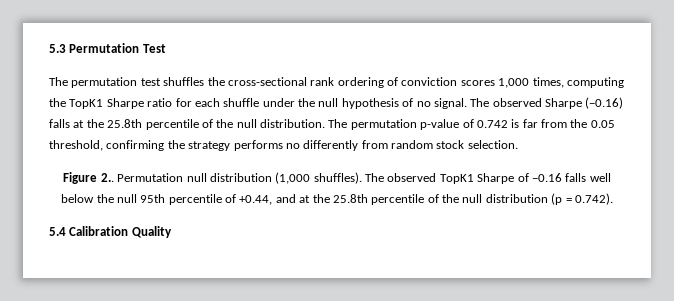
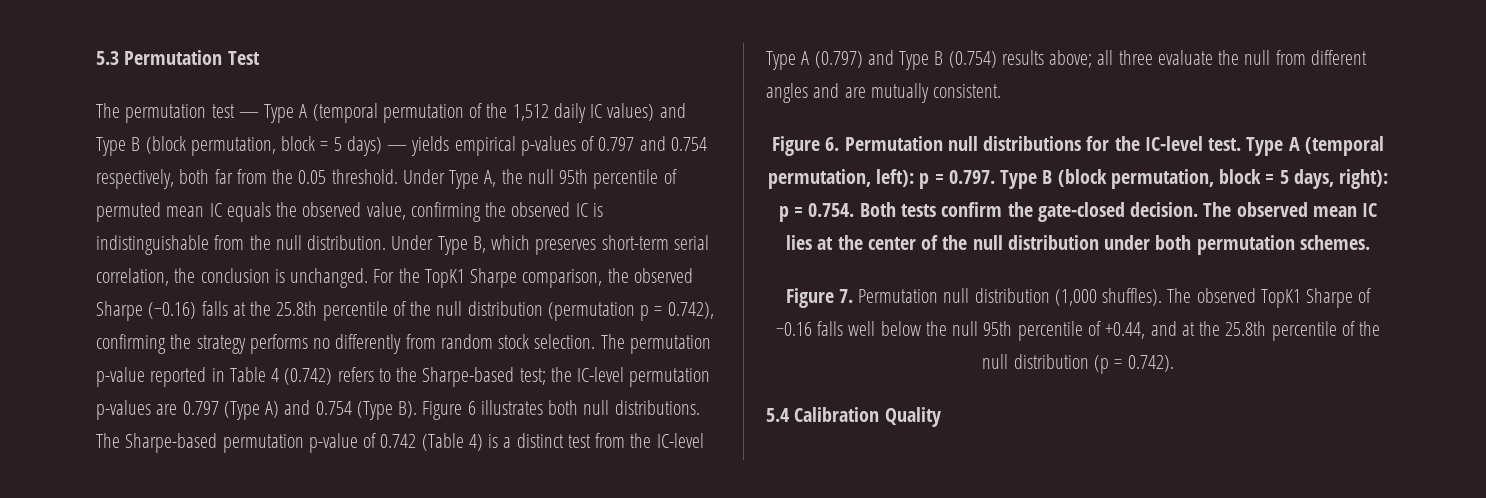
- The permutation test shuffles the cross-sectional rank ordering of conviction scores 1,000 times, computing the TopK1 Sharpe ratio for each shuffle under the null hypothesis of no signal. The observed Sharpe (−0.16) falls at the 25.8th percentile of the null distribution. The permutation p-value of 0.742 is far from the 0.05 threshold, confirming the strategy performs no differently from random stock selection.
- Figure 2.. Permutation null distribution (1,000 shuffles).
+ The permutation test — Type A (temporal permutation of the 1,512 daily IC values) and Type B (block permutation, block = 5 days) — yields empirical p-values of 0.797 and 0.754 respectively, both far from the 0.05 threshold. Under Type A, the null 95th percentile of permuted mean IC equals the observed value, confirming the observed IC is indistinguishable from the null distribution. Under Type B, which preserves short-term serial correlation, the conclusion is unchanged. For the TopK1 Sharpe comparison, the observed Sharpe (−0.16) falls at the 25.8th percentile of the null distribution (permutation p = 0.742), confirming the strategy performs no differently from random stock selection. The permutation p-value reported in Table 4 (0.742) refers to the Sharpe-based test; the IC-level permutation p-values are 0.797 (Type A) and 0.754 (Type B). Figure 6 illustrates both null distributions. The Sharpe-based permutation p-value of 0.742 (Table 4) is a distinct test from the IC-level Type A (0.797) and Type B (0.754) results above; all three evaluate the null from different angles and are mutually consistent.
+ Figure 6. Permutation null distributions for the IC-level test. Type A (temporal permutation, left): p = 0.797. Type B (block permutation, block = 5 days, right): p = 0.754. Both tests confirm the gate-closed decision. The observed mean IC lies at the center of the null distribution under both permutation schemes.
+ Figure 7. Permutation null distribution (1,000 shuffles).

